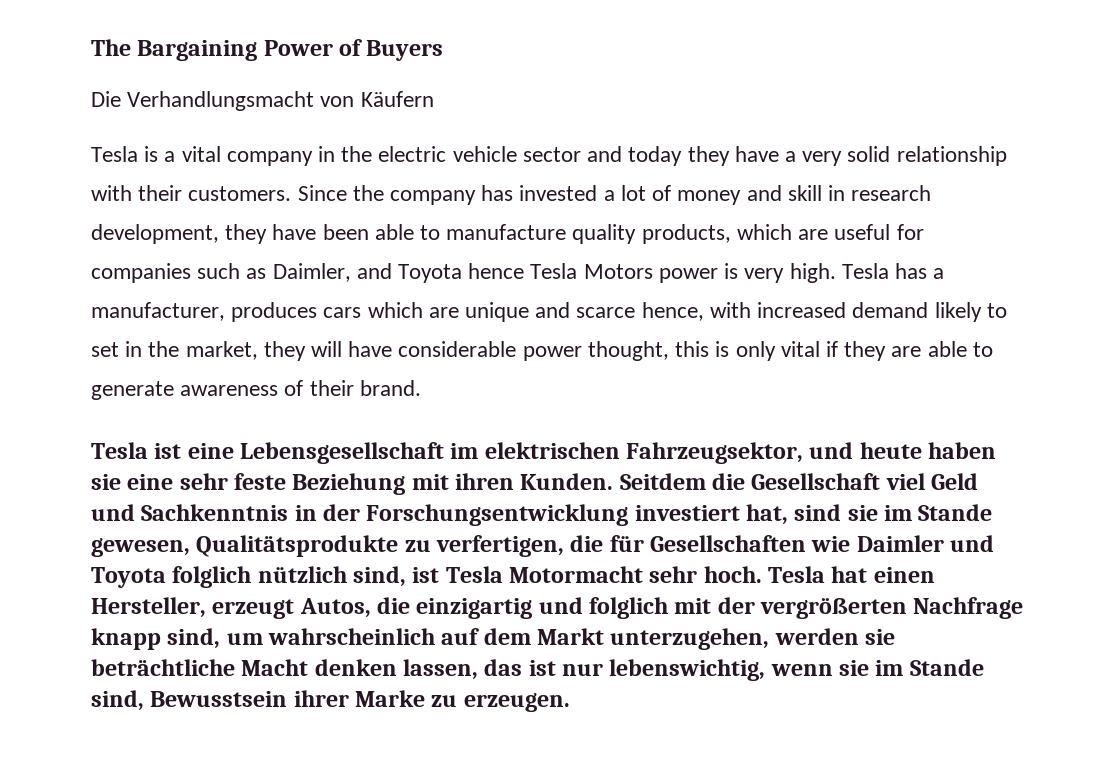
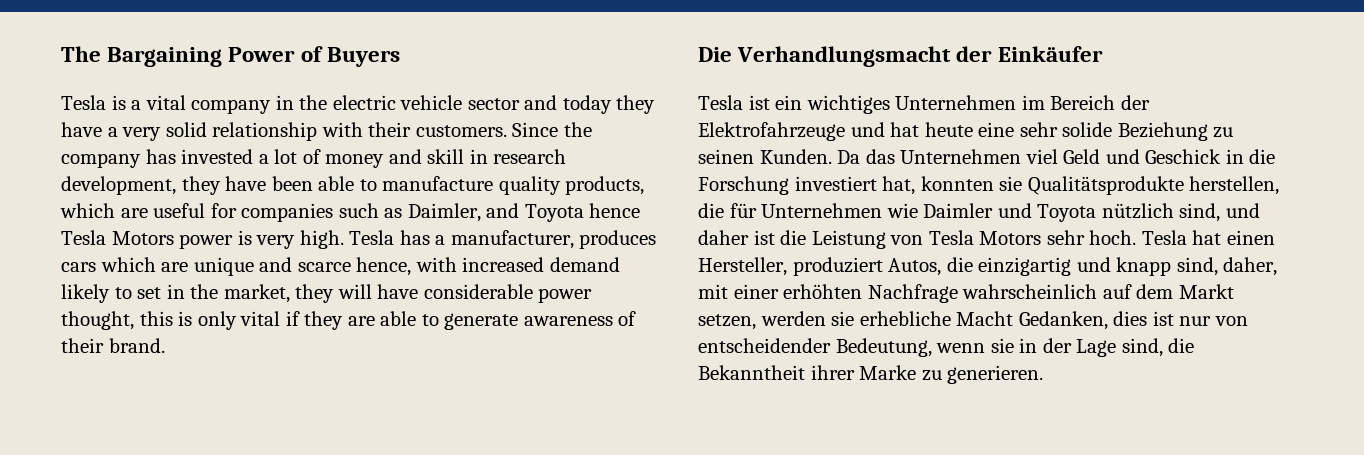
- Die Verhandlungsmacht von Käufern
- Tesla ist eine Lebensgesellschaft im elektrischen Fahrzeugsektor, und heute haben sie eine sehr feste Beziehung mit ihren Kunden. Seitdem die Gesellschaft viel Geld und Sachkenntnis in der Forschungsentwicklung investiert hat, sind sie im Stande gewesen, Qualitätsprodukte zu verfertigen, die für Gesellschaften wie Daimler und Toyota folglich nützlich sind, ist Tesla Motormacht sehr hoch.
+ Die Verhandlungsmacht der Einkäufer
+ Tesla ist ein wichtiges Unternehmen im Bereich der Elektrofahrzeuge und hat heute eine sehr solide Beziehung zu seinen Kunden. Da das Unternehmen viel Geld und Geschick in die Forschung investiert hat, konnten sie Qualitätsprodukte herstellen, die für Unternehmen wie Daimler und Toyota nützlich sind, und daher ist die Leistung von Tesla Motors sehr hoch.
- Tesla hat einen Hersteller, erzeugt Autos, die einzigartig und folglich mit der vergrößerten Nachfrage knapp sind, um wahrscheinlich auf dem Markt unterzugehen, werden sie beträchtliche Macht denken lassen, das ist nur lebenswichtig, wenn sie im Stande sind, Bewusstsein ihrer Marke zu erzeugen.
+ Tesla hat einen Hersteller, produziert Autos, die einzigartig und knapp sind, daher, mit einer erhöhten Nachfrage wahrscheinlich auf dem Markt setzen, werden sie erhebliche Macht Gedanken, dies ist nur von entscheidender Bedeutung, wenn sie in der Lage sind, die Bekanntheit ihrer Marke zu generieren.

